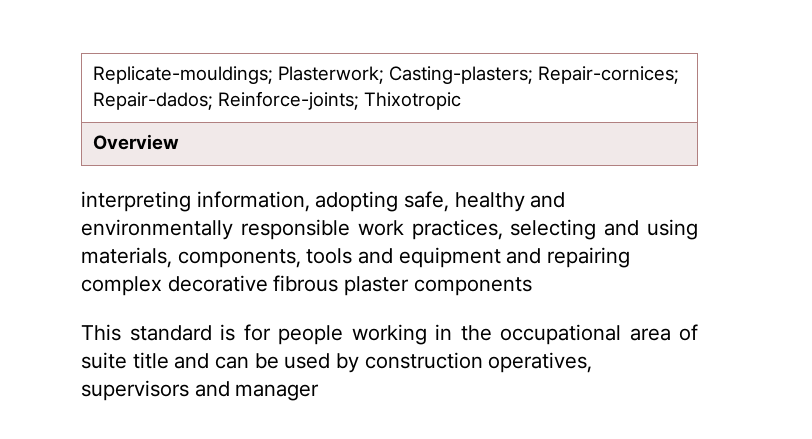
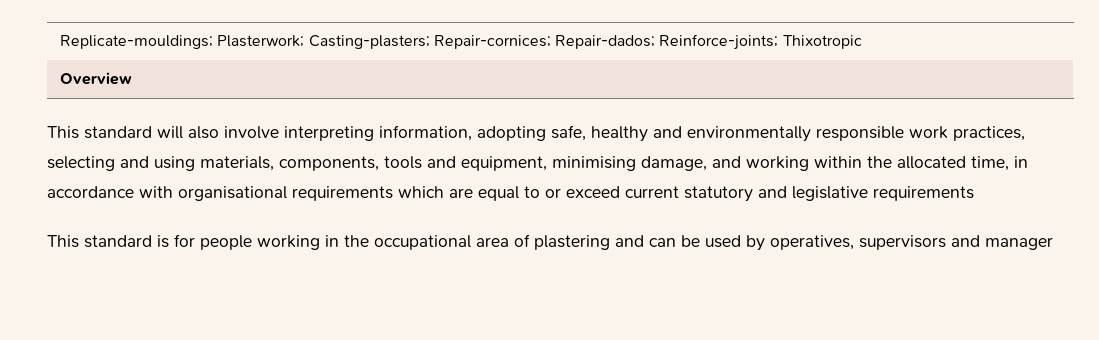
- interpreting information, adopting safe, healthy and environmentally responsible work practices, selecting and using materials, components, tools and equipment and repairing complex decorative fibrous plaster components
+ This standard will also involve interpreting information, adopting safe, healthy and environmentally responsible work practices, selecting and using materials, components, tools and equipment, minimising damage, and working within the allocated time, in accordance with organisational requirements which are equal to or exceed current statutory and legislative requirements
- This standard is for people working in the occupational area of suite title and can be used by construction operatives, supervisors and manager
+ This standard is for people working in the occupational area of plastering and can be used by operatives, supervisors and manager

